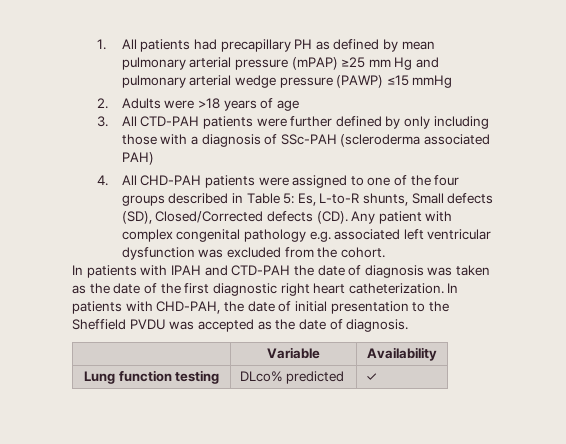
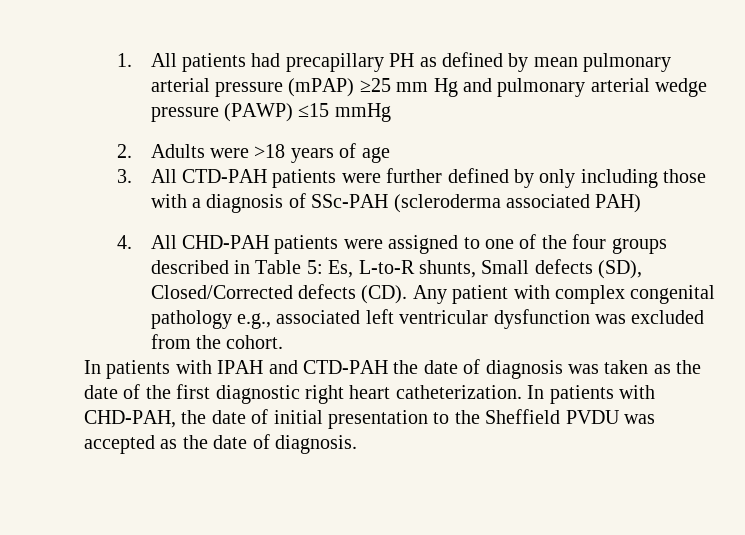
- 4. All CHD-PAH patients were assigned to one of the four groups described in Table 5: Es, L-to-R shunts, Small defects (SD), Closed/Corrected defects (CD). Any patient with complex congenital pathology e.g. associated left ventricular dysfunction was excluded from the cohort.
+ 4. All CHD-PAH patients were assigned to one of the four groups described in Table 5: Es, L-to-R shunts, Small defects (SD), Closed/Corrected defects (CD). Any patient with complex congenital pathology e.g., associated left ventricular dysfunction was excluded from the cohort.
- | Variable | Availability
- Lung function testing | DLco% predicted | ✓

